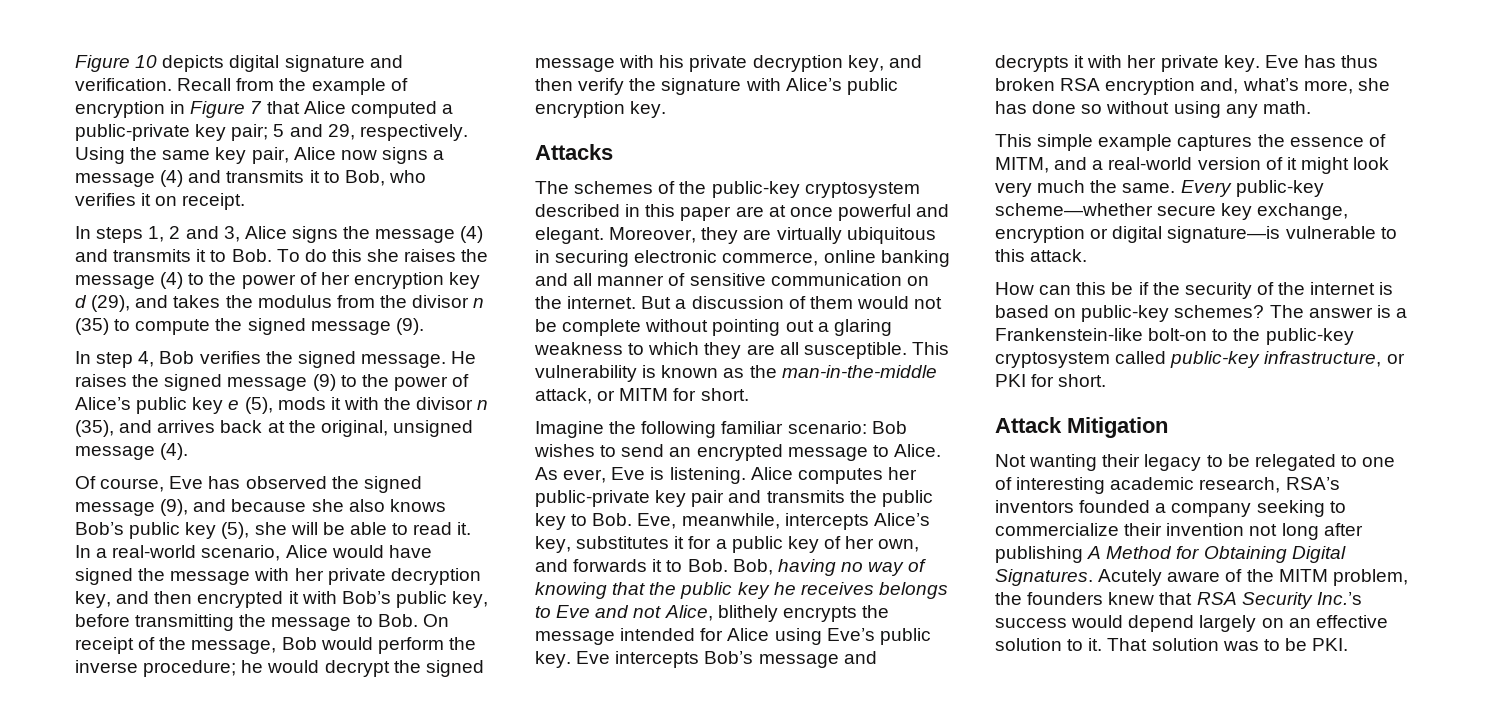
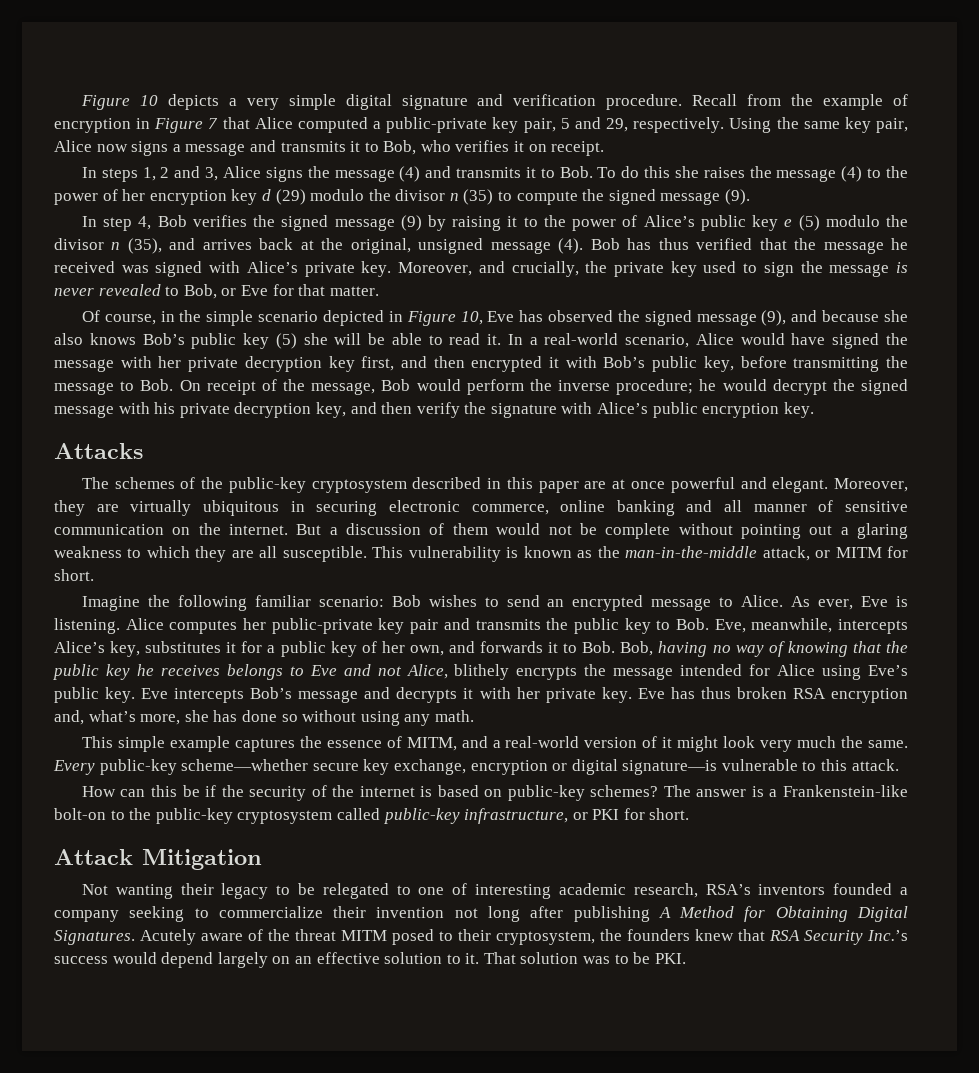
- Figure 10 depicts digital signature and verification.
+ Figure 10 depicts a very simple digital signature and verification procedure.
- Recall from the example of encryption in Figure 7 that Alice computed a public-private key pair; 5 and 29, respectively.
+ Recall from the example of encryption in Figure 7 that Alice computed a public-private key pair, 5 and 29, respectively.
- Using the same key pair, Alice now signs a message (4) and transmits it to Bob, who verifies it on receipt.
+ Using the same key pair, Alice now signs a message and transmits it to Bob, who verifies it on receipt.
- In steps 1, 2 and 3, Alice signs the message (4) and transmits it to Bob. To do this she raises the message (4) to the power of her encryption key d (29), and takes the modulus from the divisor n (35) to compute the signed message (9).
+ In steps 1, 2 and 3, Alice signs the message (4) and transmits it to Bob. To do this she raises the message (4) to the power of her encryption key d (29) modulo the divisor n (35) to compute the signed message (9).
- In step 4, Bob verifies the signed message. He raises the signed message (9) to the power of Alice’s public key e (5), mods it with the divisor n (35), and arrives back at the original, unsigned message (4).
- Of course, Eve has observed the signed message (9), and because she also knows Bob’s public key (5), she will be able to read it.
+ In step 4, Bob verifies the signed message (9) by raising it to the power of Alice’s public key e (5) modulo the divisor n (35), and arrives back at the original, unsigned message (4). Bob has thus verified that the message he received was signed with Alice’s private key. Moreover, and crucially, the private key used to sign the message is never revealed to Bob, or Eve for that matter.
+ Of course, in the simple scenario depicted in Figure 10, Eve has observed the signed message (9), and because she also knows Bob’s public key (5) she will be able to read it.
- In a real-world scenario, Alice would have signed the message with her private decryption key, and then encrypted it with Bob’s public key, before transmitting the message to Bob. On receipt of the message, Bob would perform the inverse procedure; he would decrypt the signed message with his private decryption key, and then verify the signature with Alice’s public encryption key.
+ In a real-world scenario, Alice would have signed the message with her private decryption key first, and then encrypted it with Bob’s public key, before transmitting the message to Bob. On receipt of the message, Bob would perform the inverse procedure; he would decrypt the signed message with his private decryption key, and then verify the signature with Alice’s public encryption key.
- Acutely aware of the MITM problem, the founders knew that RSA Security Inc.’s success would depend largely on an effective solution to it.
+ Acutely aware of the threat MITM posed to their cryptosystem, the founders knew that RSA Security Inc.’s success would depend largely on an effective solution to it.

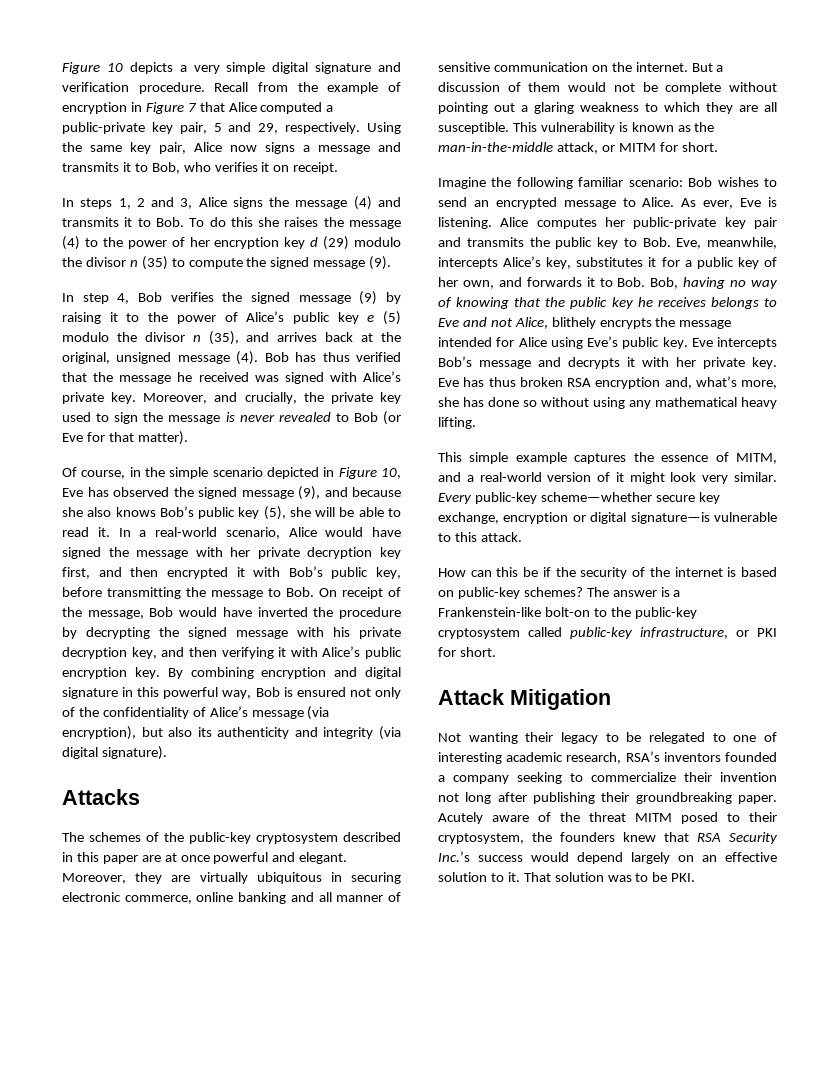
- Moreover, and crucially, the private key used to sign the message is never revealed to Bob, or Eve for that matter.
+ Moreover, and crucially, the private key used to sign the message is never revealed to Bob (or Eve for that matter).
- Of course, in the simple scenario depicted in Figure 10, Eve has observed the signed message (9), and because she also knows Bob’s public key (5) she will be able to read it.
+ Of course, in the simple scenario depicted in Figure 10, Eve has observed the signed message (9), and because she also knows Bob’s public key (5), she will be able to read it.
- In a real-world scenario, Alice would have signed the message with her private decryption key first, and then encrypted it with Bob’s public key, before transmitting the message to Bob. On receipt of the message, Bob would perform the inverse procedure; he would decrypt the signed message with his private decryption key, and then verify the signature with Alice’s public encryption key.
+ In a real-world scenario, Alice would have signed the message with her private decryption key first, and then encrypted it with Bob’s public key, before transmitting the message to Bob. On receipt of the message, Bob would have inverted the procedure by decrypting the signed message with his private decryption key, and then verifying it with Alice’s public encryption key. By combining encryption and digital signature in this powerful way, Bob is ensured not only of the confidentiality of Alice’s message (via encryption), but also its authenticity and integrity (via digital signature).
- Eve has thus broken RSA encryption and, what’s more, she has done so without using any math.
+ Eve has thus broken RSA encryption and, what’s more, she has done so without using any mathematical heavy lifting.
- This simple example captures the essence of MITM, and a real-world version of it might look very much the same.
+ This simple example captures the essence of MITM, and a real-world version of it might look very similar.
- Not wanting their legacy to be relegated to one of interesting academic research, RSA’s inventors founded a company seeking to commercialize their invention not long after publishing A Method for Obtaining Digital Signatures.
+ Not wanting their legacy to be relegated to one of interesting academic research, RSA’s inventors founded a company seeking to commercialize their invention not long after publishing their groundbreaking paper.

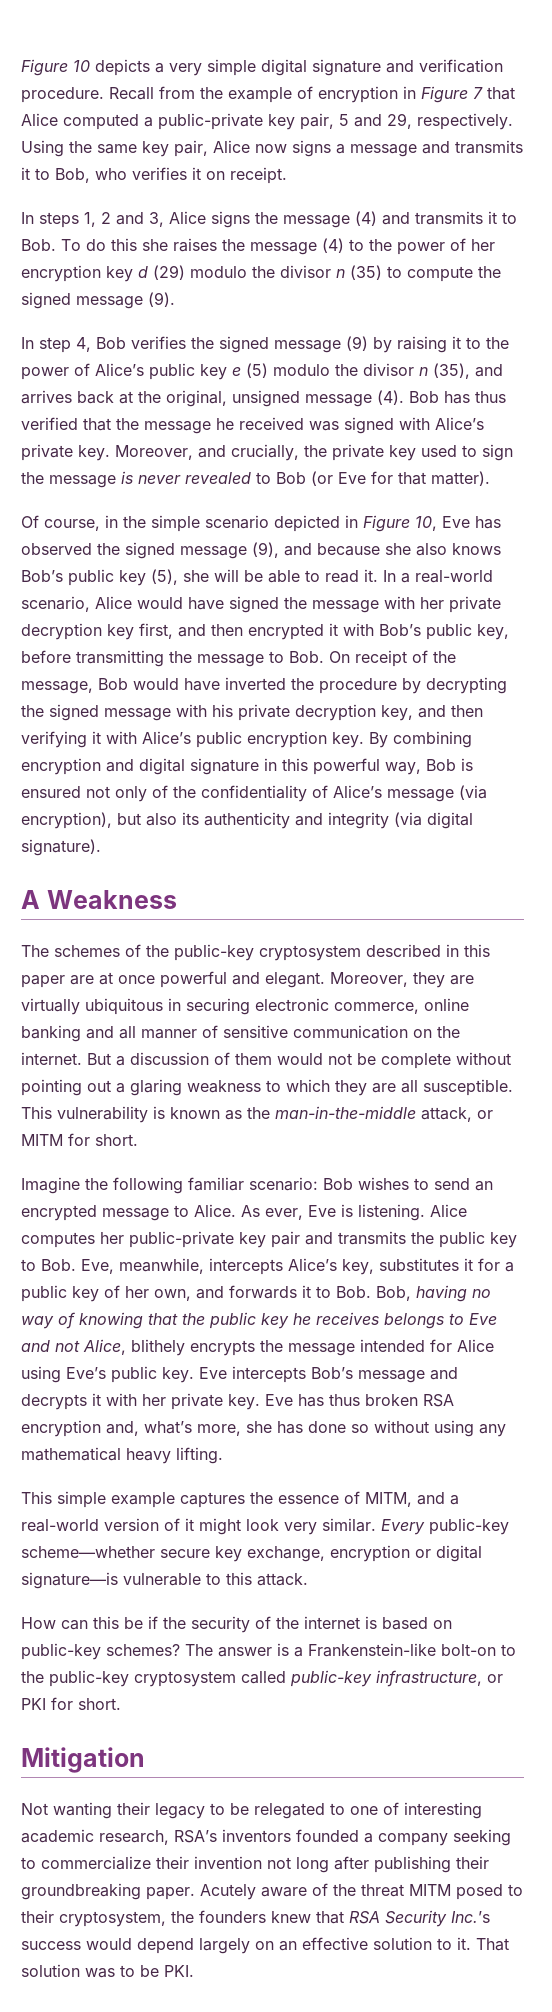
- Attacks
+ A Weakness
- Attack Mitigation
+ Mitigation

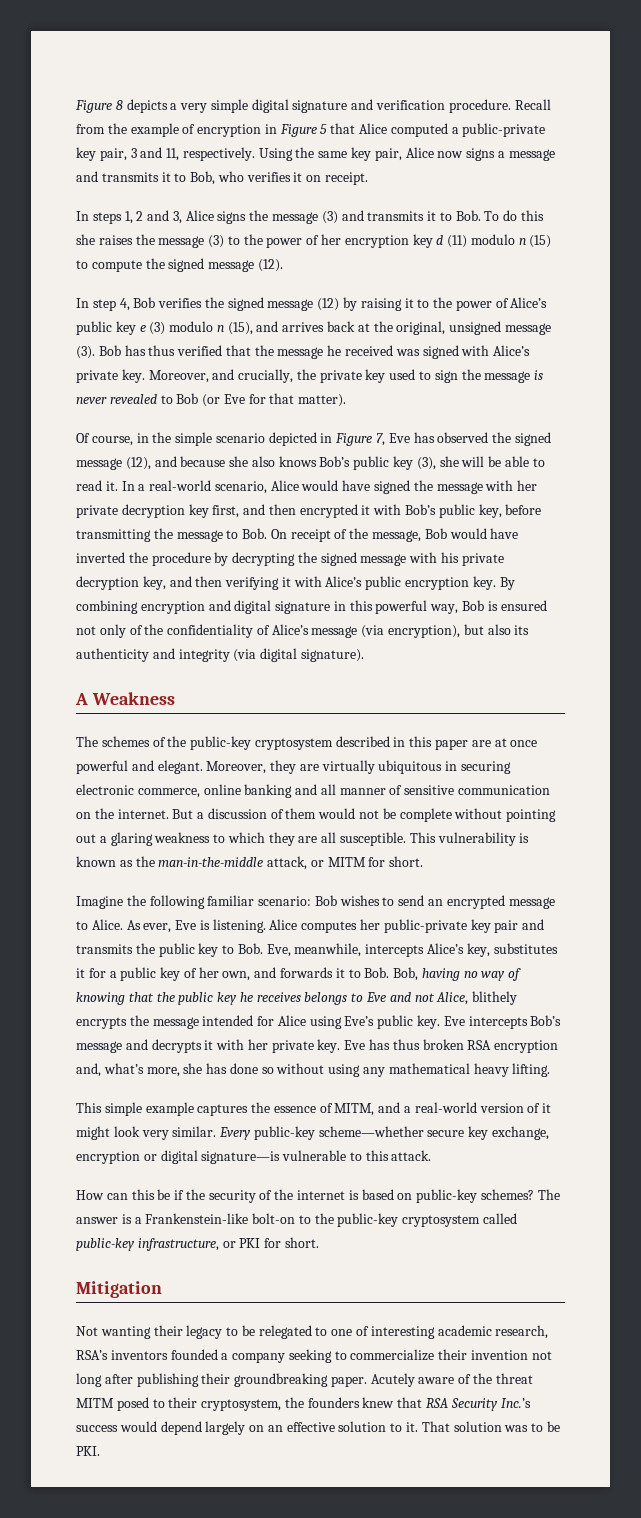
- Figure 10 depicts a very simple digital signature and verification procedure.
+ Figure 8 depicts a very simple digital signature and verification procedure.
- Recall from the example of encryption in Figure 7 that Alice computed a public-private key pair, 5 and 29, respectively.
+ Recall from the example of encryption in Figure 5 that Alice computed a public-private key pair, 3 and 11, respectively.
- In steps 1, 2 and 3, Alice signs the message (4) and transmits it to Bob. To do this she raises the message (4) to the power of her encryption key d (29) modulo the divisor n (35) to compute the signed message (9).
+ In steps 1, 2 and 3, Alice signs the message (3) and transmits it to Bob. To do this she raises the message (3) to the power of her encryption key d (11) modulo n (15) to compute the signed message (12).
- In step 4, Bob verifies the signed message (9) by raising it to the power of Alice’s public key e (5) modulo the divisor n (35), and arrives back at the original, unsigned message (4).
+ In step 4, Bob verifies the signed message (12) by raising it to the power of Alice’s public key e (3) modulo n (15), and arrives back at the original, unsigned message (3).
- Of course, in the simple scenario depicted in Figure 10, Eve has observed the signed message (9), and because she also knows Bob’s public key (5), she will be able to read it.
+ Of course, in the simple scenario depicted in Figure 7, Eve has observed the signed message (12), and because she also knows Bob’s public key (3), she will be able to read it.

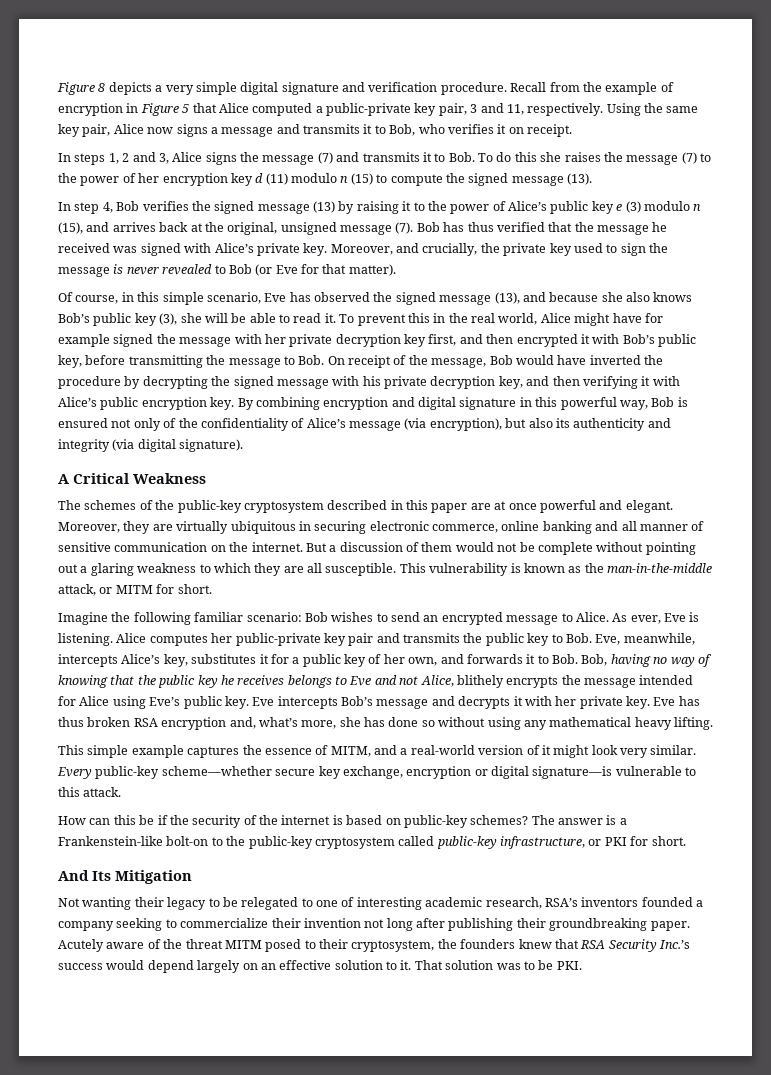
- In steps 1, 2 and 3, Alice signs the message (3) and transmits it to Bob. To do this she raises the message (3) to the power of her encryption key d (11) modulo n (15) to compute the signed message (12).
+ In steps 1, 2 and 3, Alice signs the message (7) and transmits it to Bob. To do this she raises the message (7) to the power of her encryption key d (11) modulo n (15) to compute the signed message (13).
- In step 4, Bob verifies the signed message (12) by raising it to the power of Alice’s public key e (3) modulo n (15), and arrives back at the original, unsigned message (3).
+ In step 4, Bob verifies the signed message (13) by raising it to the power of Alice’s public key e (3) modulo n (15), and arrives back at the original, unsigned message (7).
- Of course, in the simple scenario depicted in Figure 7, Eve has observed the signed message (12), and because she also knows Bob’s public key (3), she will be able to read it.
+ Of course, in this simple scenario, Eve has observed the signed message (13), and because she also knows Bob’s public key (3), she will be able to read it.
- In a real-world scenario, Alice would have signed the message with her private decryption key first, and then encrypted it with Bob’s public key, before transmitting the message to Bob. On receipt of the message, Bob would have inverted the procedure by decrypting the signed message with his private decryption key, and then verifying it with Alice’s public encryption key.
+ To prevent this in the real world, Alice might have for example signed the message with her private decryption key first, and then encrypted it with Bob’s public key, before transmitting the message to Bob. On receipt of the message, Bob would have inverted the procedure by decrypting the signed message with his private decryption key, and then verifying it with Alice’s public encryption key.
- A Weakness
+ A Critical Weakness
- Mitigation
+ And Its Mitigation

